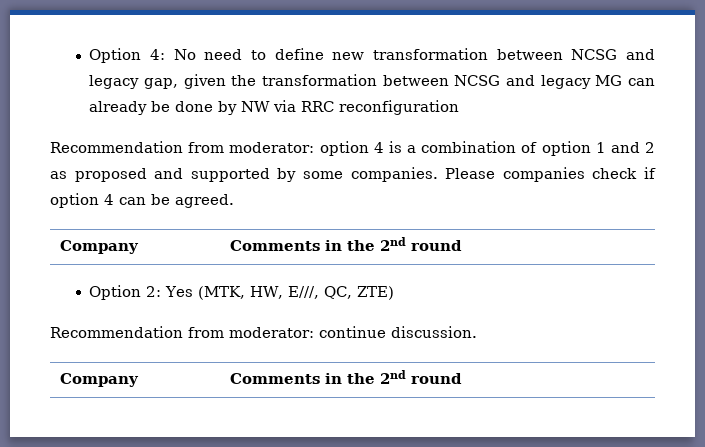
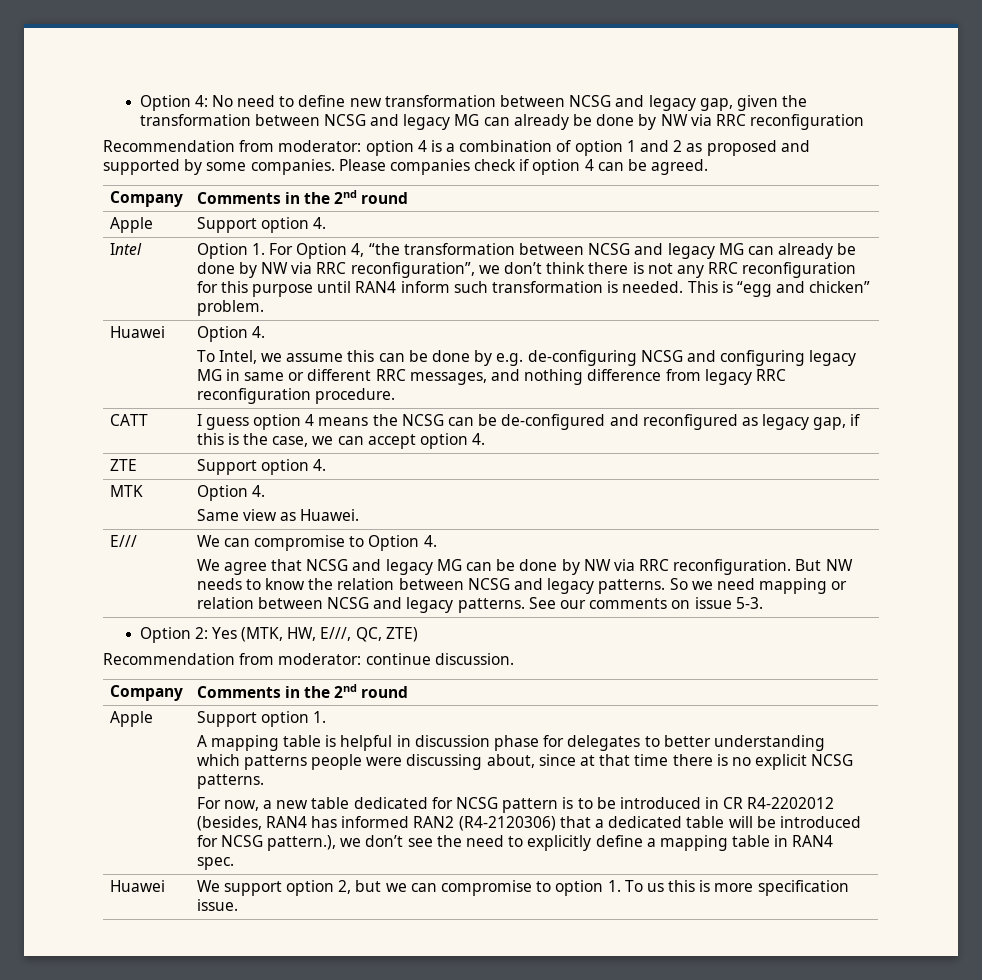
+ Apple | Support option 4.
+ Intel | Option 1. For Option 4, “the transformation between NCSG and legacy MG can already be done by NW via RRC reconfiguration”, we don’t think there is not any RRC reconfiguration for this purpose until RAN4 inform such transformation is needed. This is “egg and chicken” problem.
+ Huawei | Option 4.
+ To Intel, we assume this can be done by e.g. de-configuring NCSG and configuring legacy MG in same or different RRC messages, and nothing difference from legacy RRC reconfiguration procedure.
+ CATT | I guess option 4 means the NCSG can be de-configured and reconfigured as legacy gap, if this is the case, we can accept option 4.
+ ZTE | Support option 4.
+ MTK | Option 4.
+ Same view as Huawei.
+ E/// | We can compromise to Option 4.
+ We agree that NCSG and legacy MG can be done by NW via RRC reconfiguration. But NW needs to know the relation between NCSG and legacy patterns. So we need mapping or relation between NCSG and legacy patterns. See our comments on issue 5-3.
+ Apple | Support option 1.
+ A mapping table is helpful in discussion phase for delegates to better understanding which patterns people were discussing about, since at that time there is no explicit NCSG patterns.
+ For now, a new table dedicated for NCSG pattern is to be introduced in CR R4-2202012 (besides, RAN4 has informed RAN2 (R4-2120306) that a dedicated table will be introduced for NCSG pattern.), we don’t see the need to explicitly define a mapping table in RAN4 spec.
+ Huawei | We support option 2, but we can compromise to option 1. To us this is more specification issue.

